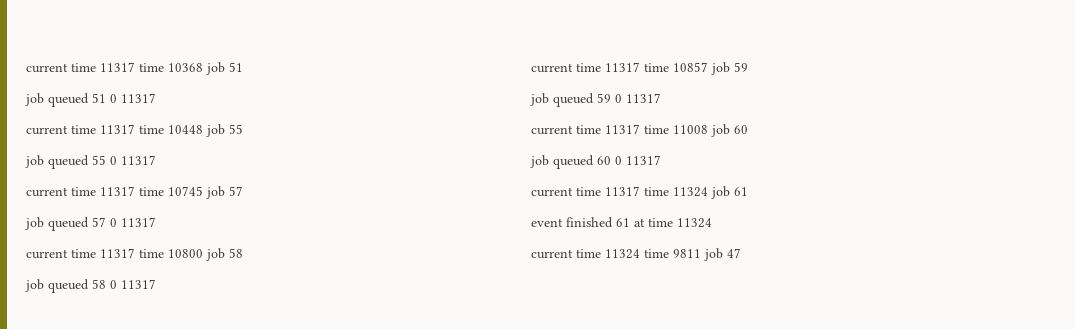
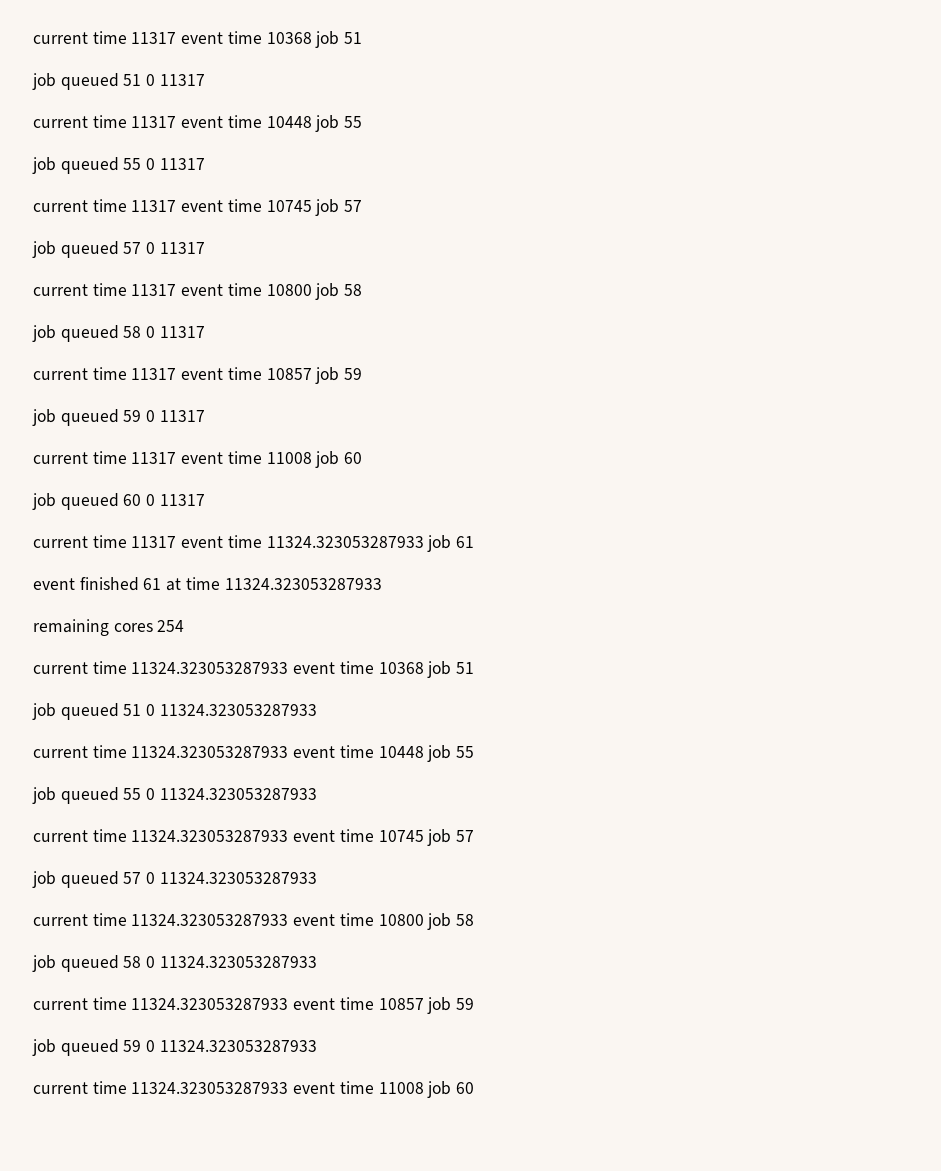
- current time 11317 time 10368 job 51
+ current time 11317 event time 10368 job 51
- current time 11317 time 10448 job 55
+ current time 11317 event time 10448 job 55
- current time 11317 time 10745 job 57
+ current time 11317 event time 10745 job 57
- current time 11317 time 10800 job 58
+ current time 11317 event time 10800 job 58
- current time 11317 time 10857 job 59
+ current time 11317 event time 10857 job 59
- current time 11317 time 11008 job 60
+ current time 11317 event time 11008 job 60
- current time 11317 time 11324 job 61
+ current time 11317 event time 11324.323053287933 job 61
- event finished 61 at time 11324
- current time 11324 time 9811 job 47
+ event finished 61 at time 11324.323053287933
+ remaining cores 254
+ current time 11324.323053287933 event time 10368 job 51
+ job queued 51 0 11324.323053287933
+ current time 11324.323053287933 event time 10448 job 55
+ job queued 55 0 11324.323053287933
+ current time 11324.323053287933 event time 10745 job 57
+ job queued 57 0 11324.323053287933
+ current time 11324.323053287933 event time 10800 job 58
+ job queued 58 0 11324.323053287933
+ current time 11324.323053287933 event time 10857 job 59
+ job queued 59 0 11324.323053287933
+ current time 11324.323053287933 event time 11008 job 60

